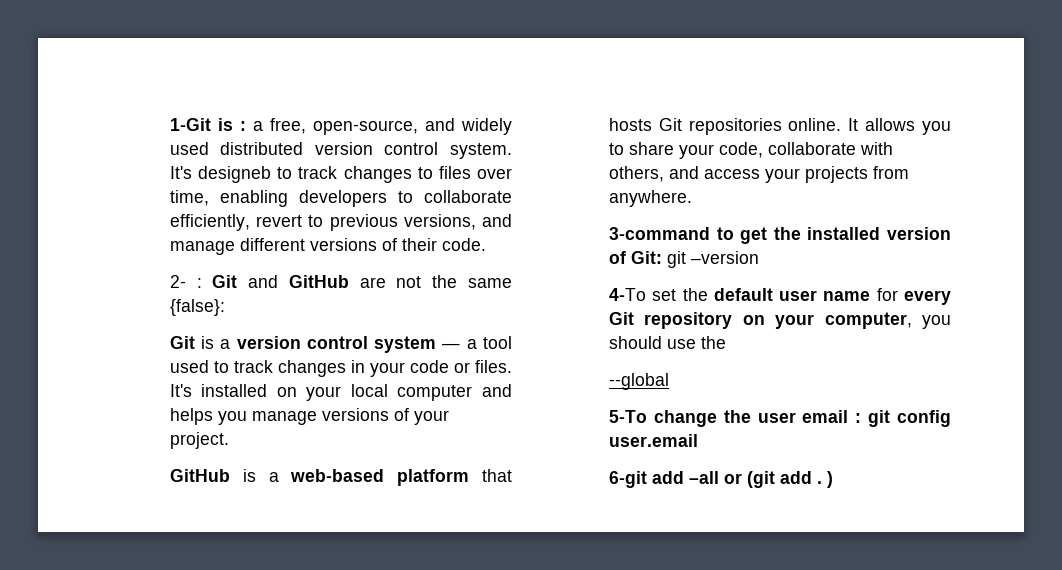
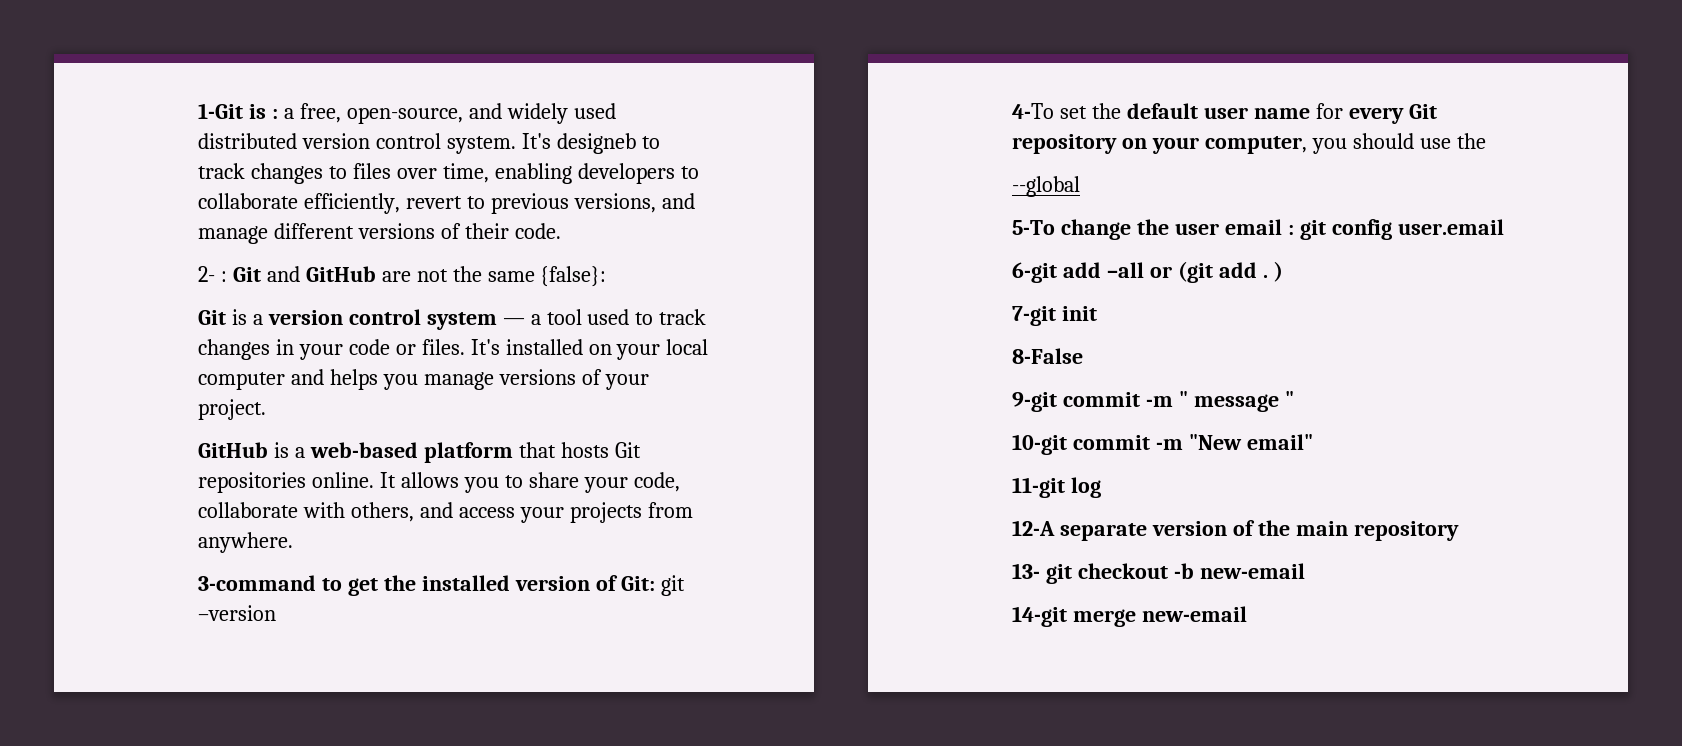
+ 7-git init
+ 8-False
+ 9-git commit -m " message "
+ 10-git commit -m "New email"
+ 11-git log
+ 12-A separate version of the main repository
+ 13- git checkout -b new-email
+ 14-git merge new-email

